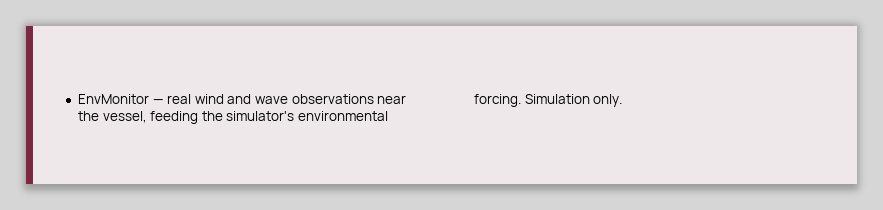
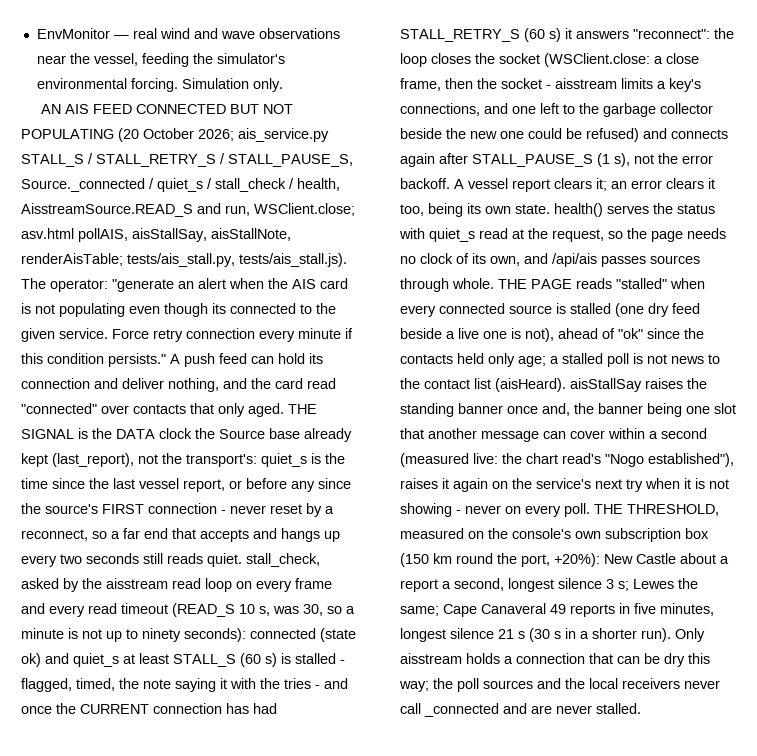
+ AN AIS FEED CONNECTED BUT NOT POPULATING (20 October 2026; ais_service.py STALL_S / STALL_RETRY_S / STALL_PAUSE_S, Source._connected / quiet_s / stall_check / health, AisstreamSource.READ_S and run, WSClient.close; asv.html pollAIS, aisStallSay, aisStallNote, renderAisTable; tests/ais_stall.py, tests/ais_stall.js). The operator: "generate an alert when the AIS card is not populating even though its connected to the given service. Force retry connection every minute if this condition persists." A push feed can hold its connection and deliver nothing, and the card read "connected" over contacts that only aged. THE SIGNAL is the DATA clock the Source base already kept (last_report), not the transport's: quiet_s is the time since the last vessel report, or before any since the source's FIRST connection - never reset by a reconnect, so a far end that accepts and hangs up every two seconds still reads quiet. stall_check, asked by the aisstream read loop on every frame and every read timeout (READ_S 10 s, was 30, so a minute is not up to ninety seconds): connected (state ok) and quiet_s at least STALL_S (60 s) is stalled - flagged, timed, the note saying it with the tries - and once the CURRENT connection has had STALL_RETRY_S (60 s) it answers "reconnect": the loop closes the socket (WSClient.close: a close frame, then the socket - aisstream limits a key's connections, and one left to the garbage collector beside the new one could be refused) and connects again after STALL_PAUSE_S (1 s), not the error backoff. A vessel report clears it; an error clears it too, being its own state. health() serves the status with quiet_s read at the request, so the page needs no clock of its own, and /api/ais passes sources through whole. THE PAGE reads "stalled" when every connected source is stalled (one dry feed beside a live one is not), ahead of "ok" since the contacts held only age; a stalled poll is not news to the contact list (aisHeard). aisStallSay raises the standing banner once and, the banner being one slot that another message can cover within a second (measured live: the chart read's "Nogo established"), raises it again on the service's next try when it is not showing - never on every poll. THE THRESHOLD, measured on the console's own subscription box (150 km round the port, +20%): New Castle about a report a second, longest silence 3 s; Lewes the same; Cape Canaveral 49 reports in five minutes, longest silence 21 s (30 s in a shorter run). Only aisstream holds a connection that can be dry this way; the poll sources and the local receivers never call _connected and are never stalled.

